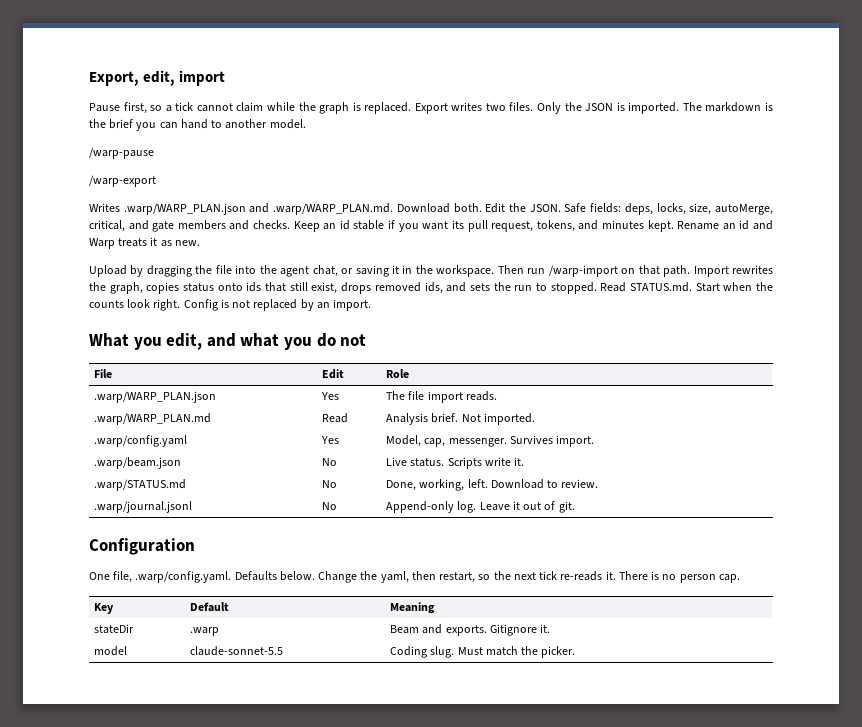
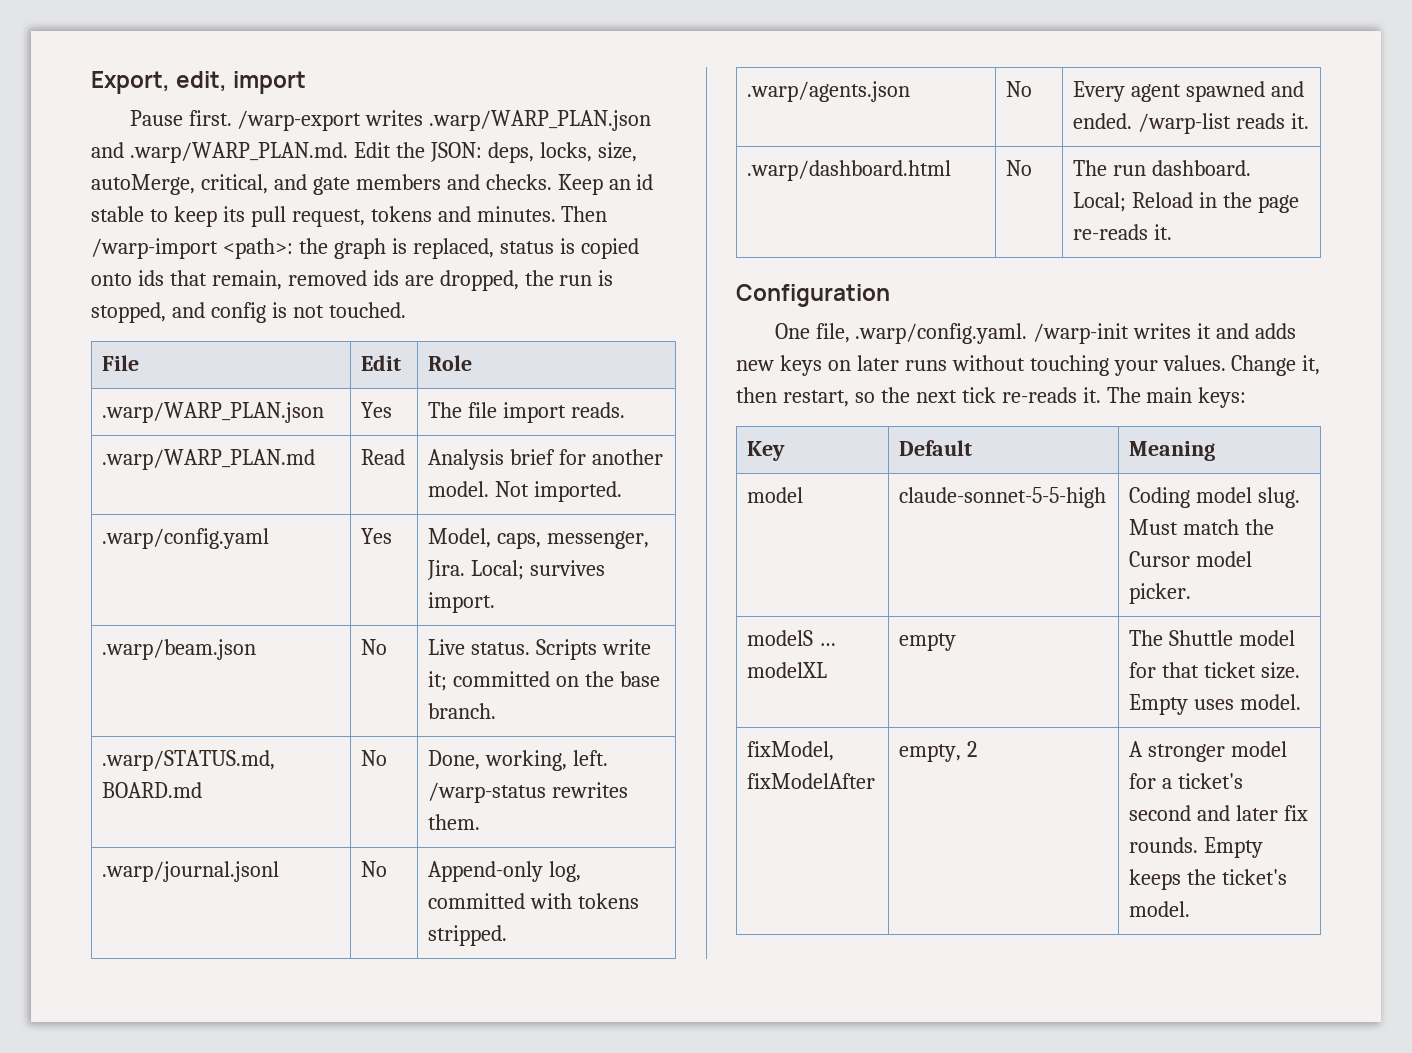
- Pause first, so a tick cannot claim while the graph is replaced. Export writes two files. Only the JSON is imported. The markdown is the brief you can hand to another model.
- /warp-pause
- /warp-export
- Writes .warp/WARP_PLAN.json and .warp/WARP_PLAN.md. Download both. Edit the JSON. Safe fields: deps, locks, size, autoMerge, critical, and gate members and checks.
+ Pause first. /warp-export writes .warp/WARP_PLAN.json and .warp/WARP_PLAN.md. Edit the JSON: deps, locks, size, autoMerge, critical, and gate members and checks.
- Keep an id stable if you want its pull request, tokens, and minutes kept. Rename an id and Warp treats it as new.
- Upload by dragging the file into the agent chat, or saving it in the workspace. Then run /warp-import on that path. Import rewrites the graph, copies status onto ids that still exist, drops removed ids, and sets the run to stopped. Read STATUS.md. Start when the counts look right. Config is not replaced by an import.
- What you edit, and what you do not
+ Keep an id stable to keep its pull request, tokens and minutes. Then /warp-import <path>: the graph is replaced, status is copied onto ids that remain, removed ids are dropped, the run is stopped, and config is not touched.
- .warp/WARP_PLAN.md | Read | Analysis brief. Not imported.
+ .warp/WARP_PLAN.md | Read | Analysis brief for another model. Not imported.
- .warp/config.yaml | Yes | Model, cap, messenger. Survives import.
+ .warp/config.yaml | Yes | Model, caps, messenger, Jira. Local; survives import.
- .warp/beam.json | No | Live status. Scripts write it.
- .warp/STATUS.md | No | Done, working, left. Download to review.
+ .warp/beam.json | No | Live status. Scripts write it; committed on the base branch.
+ .warp/STATUS.md, BOARD.md | No | Done, working, left. /warp-status rewrites them.
- .warp/journal.jsonl | No | Append-only log. Leave it out of git.
+ .warp/journal.jsonl | No | Append-only log, committed with tokens stripped.
+ .warp/agents.json | No | Every agent spawned and ended. /warp-list reads it.
+ .warp/dashboard.html | No | The run dashboard. Local; Reload in the page re-reads it.
  Configuration
- One file, .warp/config.yaml. Defaults below. Change the yaml, then restart, so the next tick re-reads it.
+ One file, .warp/config.yaml. /warp-init writes it and adds new keys on later runs without touching your values. Change it, then restart, so the next tick re-reads it.
- There is no person cap.
+ The main keys:
  Key | Default | Meaning
- stateDir | .warp | Beam and exports. Gitignore it.
- model | claude-sonnet-5.5 | Coding slug. Must match the picker.
+ model | claude-sonnet-5-5-high | Coding model slug. Must match the Cursor model picker.
+ modelS … modelXL | empty | The Shuttle model for that ticket size. Empty uses model.
+ fixModel, fixModelAfter | empty, 2 | A stronger model for a ticket's second and later fix rounds. Empty keeps the ticket's model.

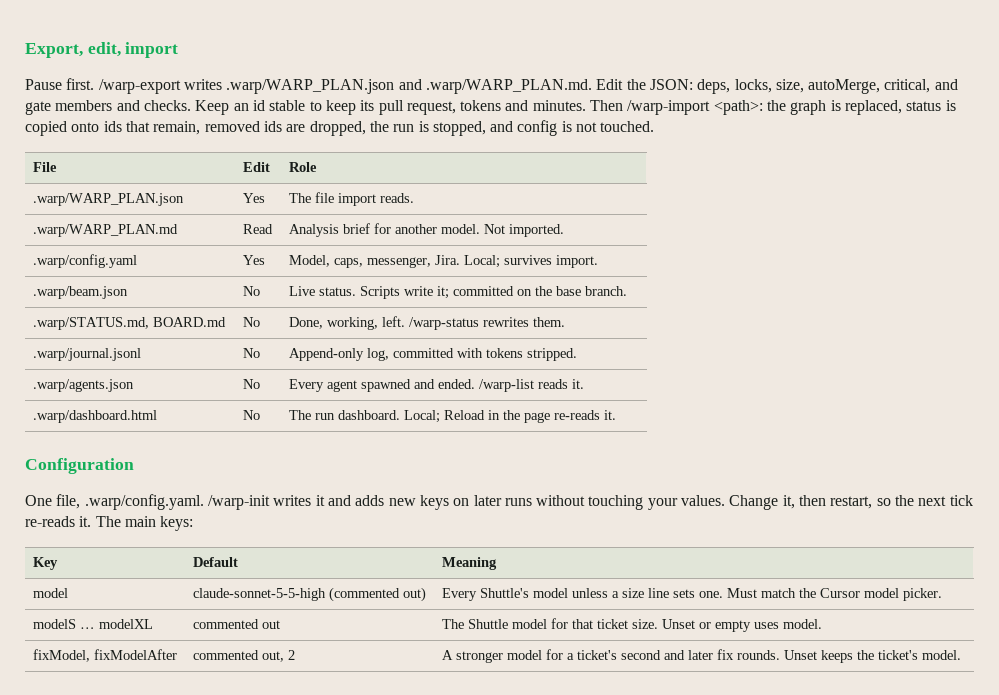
- model | claude-sonnet-5-5-high | Coding model slug. Must match the Cursor model picker.
+ model | claude-sonnet-5-5-high (commented out) | Every Shuttle's model unless a size line sets one. Must match the Cursor model picker.
- modelS … modelXL | empty | The Shuttle model for that ticket size. Empty uses model.
+ modelS … modelXL | commented out | The Shuttle model for that ticket size. Unset or empty uses model.
- fixModel, fixModelAfter | empty, 2 | A stronger model for a ticket's second and later fix rounds. Empty keeps the ticket's model.
+ fixModel, fixModelAfter | commented out, 2 | A stronger model for a ticket's second and later fix rounds. Unset keeps the ticket's model.

